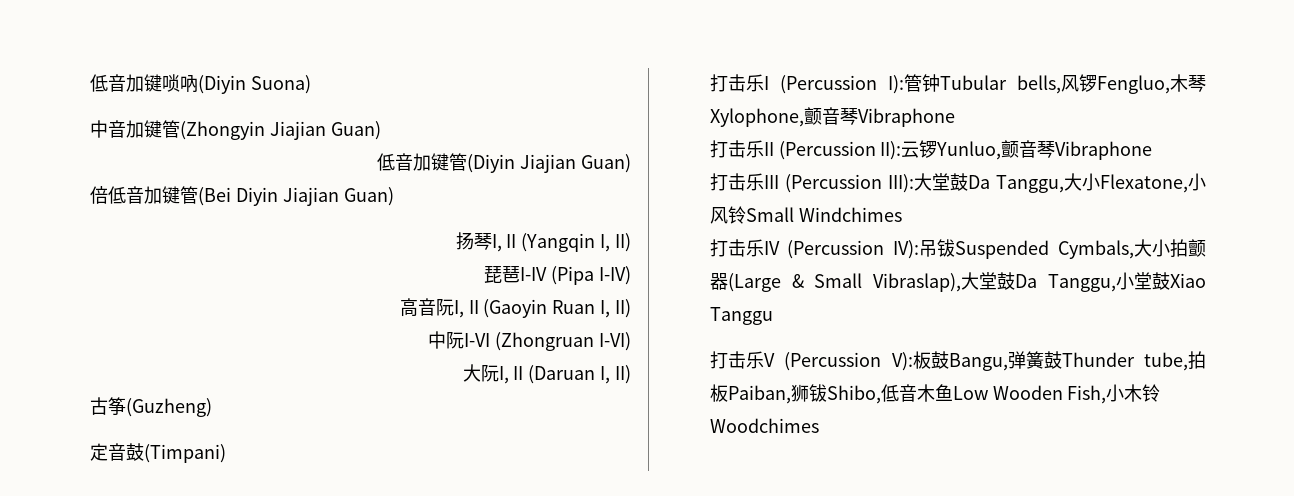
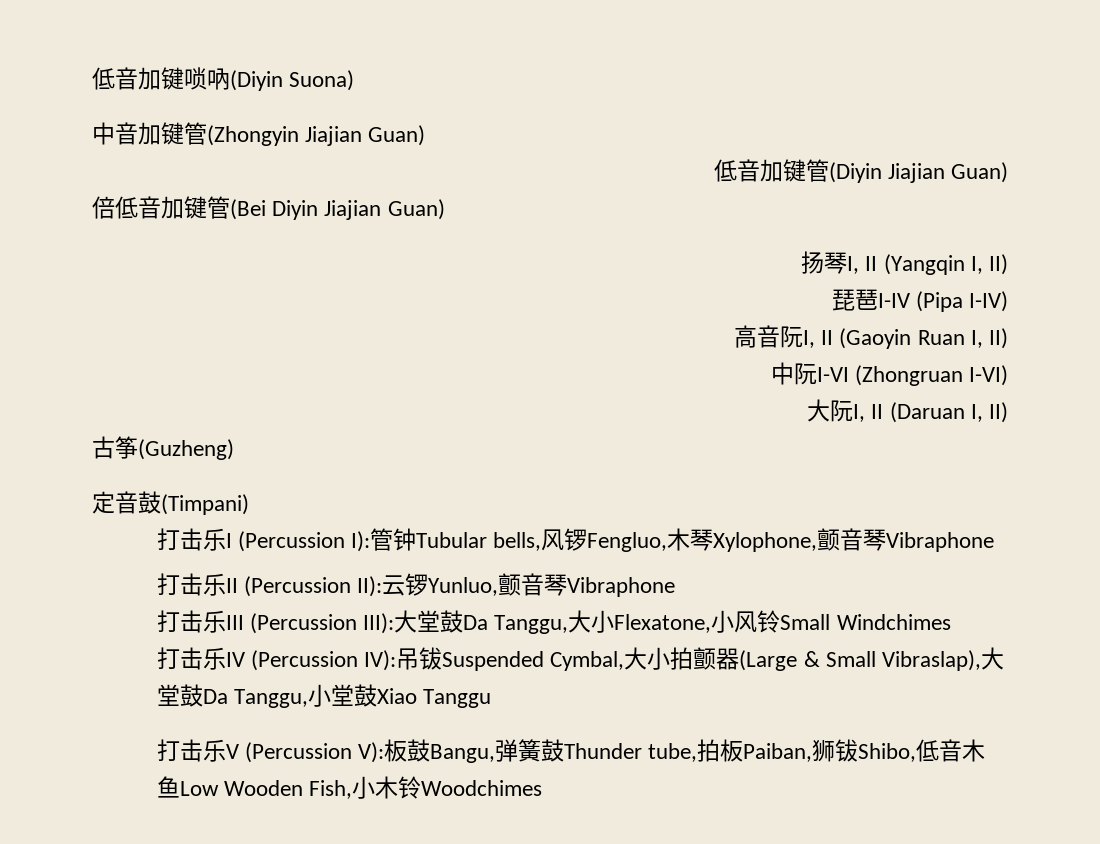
- 打击乐IV (Percussion IV):吊钹Suspended Cymbals,大小拍颤器(Large & Small Vibraslap),大堂鼓Da Tanggu,小堂鼓Xiao Tanggu
+ 打击乐IV (Percussion IV):吊钹Suspended Cymbal,大小拍颤器(Large & Small Vibraslap),大堂鼓Da Tanggu,小堂鼓Xiao Tanggu

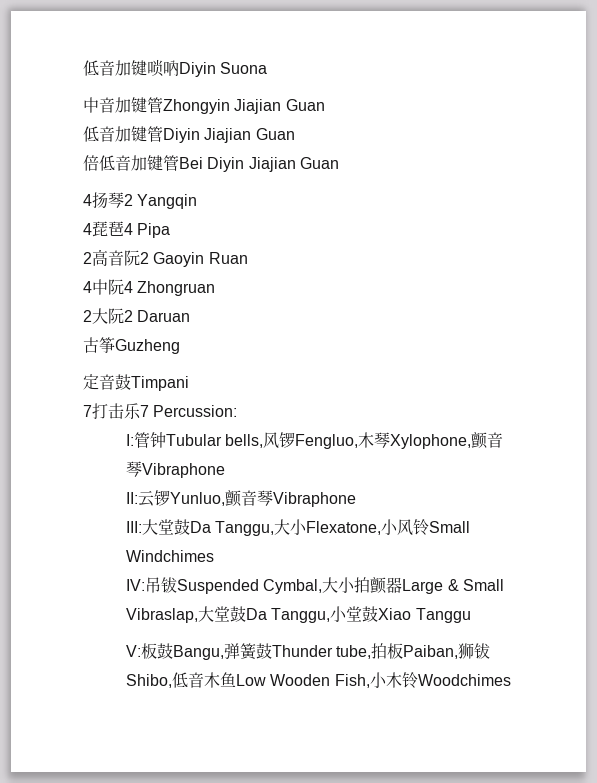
- 低音加键唢吶(Diyin Suona)
+ 低音加键唢吶Diyin Suona
- 中音加键管(Zhongyin Jiajian Guan)
- 低音加键管(Diyin Jiajian Guan)
+ 中音加键管Zhongyin Jiajian Guan
+ 低音加键管Diyin Jiajian Guan
- 倍低音加键管(Bei Diyin Jiajian Guan)
- 扬琴I, II (Yangqin I, II)
- 琵琶I-IV (Pipa I-IV)
- 高音阮I, II (Gaoyin Ruan I, II)
- 中阮I-VI (Zhongruan I-VI)
- 大阮I, II (Daruan I, II)
+ 倍低音加键管Bei Diyin Jiajian Guan
+ 4扬琴2 Yangqin
+ 4琵琶4 Pipa
+ 2高音阮2 Gaoyin Ruan
+ 4中阮4 Zhongruan
+ 2大阮2 Daruan
- 古筝(Guzheng)
+ 古筝Guzheng
- 定音鼓(Timpani)
- 打击乐I (Percussion I):管钟Tubular bells,风锣Fengluo,木琴Xylophone,颤音琴Vibraphone
+ 定音鼓Timpani
+ 7打击乐7 Percussion:
+ I:管钟Tubular bells,风锣Fengluo,木琴Xylophone,颤音琴Vibraphone
- 打击乐II (Percussion II):云锣Yunluo,颤音琴Vibraphone
+ II:云锣Yunluo,颤音琴Vibraphone
- 打击乐III (Percussion III):大堂鼓Da Tanggu,大小Flexatone,小风铃Small Windchimes
+ III:大堂鼓Da Tanggu,大小Flexatone,小风铃Small Windchimes
- 打击乐IV (Percussion IV):吊钹Suspended Cymbal,大小拍颤器(Large & Small Vibraslap),大堂鼓Da Tanggu,小堂鼓Xiao Tanggu
+ IV:吊钹Suspended Cymbal,大小拍颤器Large & Small Vibraslap,大堂鼓Da Tanggu,小堂鼓Xiao Tanggu
- 打击乐V (Percussion V):板鼓Bangu,弹簧鼓Thunder tube,拍板Paiban,狮钹Shibo,低音木鱼Low Wooden Fish,小木铃Woodchimes
+ V:板鼓Bangu,弹簧鼓Thunder tube,拍板Paiban,狮钹Shibo,低音木鱼Low Wooden Fish,小木铃Woodchimes

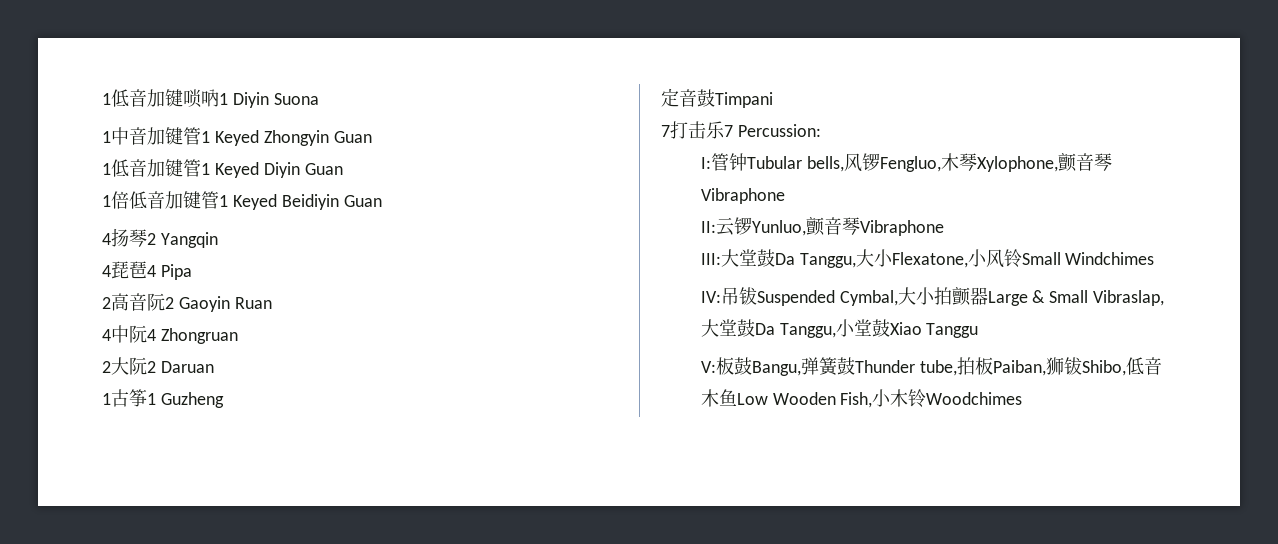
- 低音加键唢吶Diyin Suona
+ 1低音加键唢吶1 Diyin Suona
- 中音加键管Zhongyin Jiajian Guan
- 低音加键管Diyin Jiajian Guan
- 倍低音加键管Bei Diyin Jiajian Guan
+ 1中音加键管1 Keyed Zhongyin Guan
+ 1低音加键管1 Keyed Diyin Guan
+ 1倍低音加键管1 Keyed Beidiyin Guan
- 古筝Guzheng
+ 1古筝1 Guzheng

